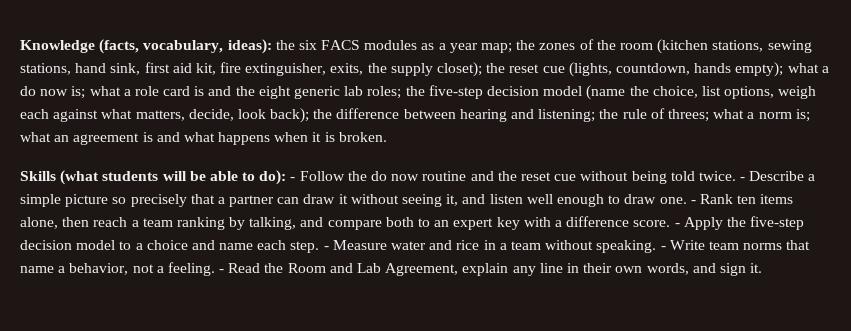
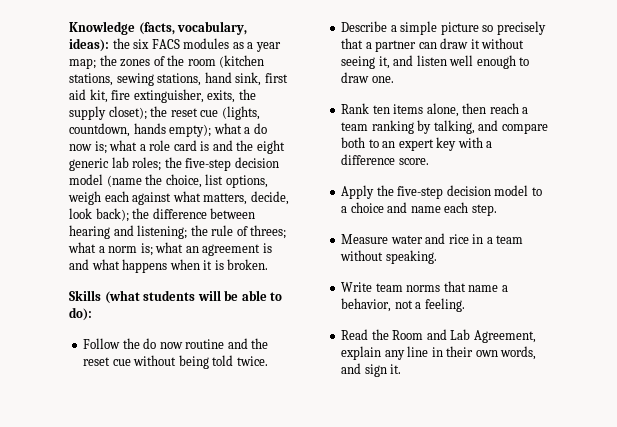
- Skills (what students will be able to do): - Follow the do now routine and the reset cue without being told twice. - Describe a simple picture so precisely that a partner can draw it without seeing it, and listen well enough to draw one. - Rank ten items alone, then reach a team ranking by talking, and compare both to an expert key with a difference score. - Apply the five-step decision model to a choice and name each step. - Measure water and rice in a team without speaking. - Write team norms that name a behavior, not a feeling. - Read the Room and Lab Agreement, explain any line in their own words, and sign it.
+ Skills (what students will be able to do):
+ Follow the do now routine and the reset cue without being told twice.
+ Describe a simple picture so precisely that a partner can draw it without seeing it, and listen well enough to draw one.
+ Rank ten items alone, then reach a team ranking by talking, and compare both to an expert key with a difference score.
+ Apply the five-step decision model to a choice and name each step.
+ Measure water and rice in a team without speaking.
+ Write team norms that name a behavior, not a feeling.
+ Read the Room and Lab Agreement, explain any line in their own words, and sign it.

